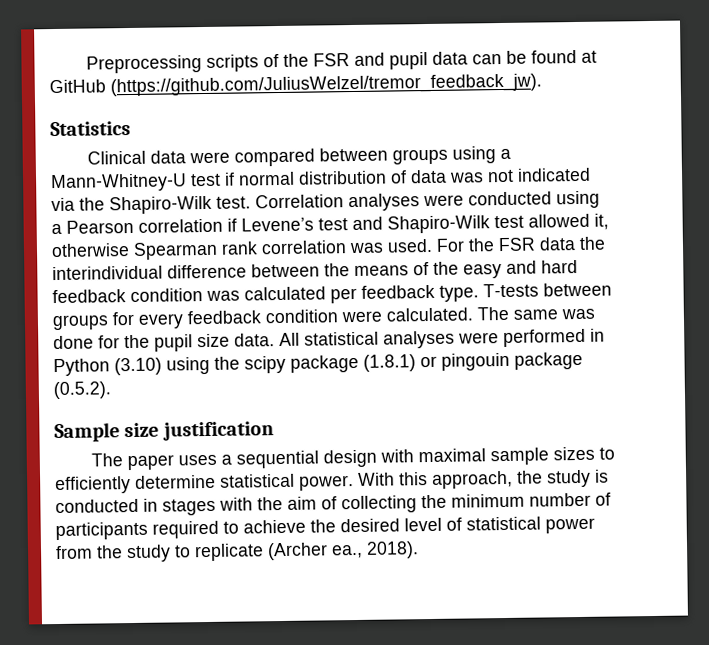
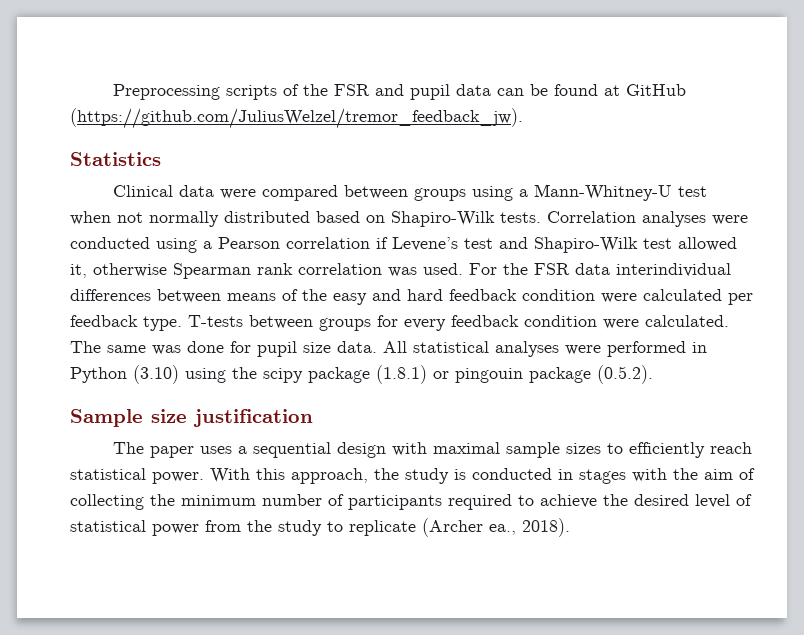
- Clinical data were compared between groups using a Mann-Whitney-U test if normal distribution of data was not indicated via the Shapiro-Wilk test.
+ Clinical data were compared between groups using a Mann-Whitney-U test when not normally distributed based on Shapiro-Wilk tests.
- For the FSR data the interindividual difference between the means of the easy and hard feedback condition was calculated per feedback type.
+ For the FSR data interindividual differences between means of the easy and hard feedback condition were calculated per feedback type.
- The same was done for the pupil size data.
+ The same was done for pupil size data.
- The paper uses a sequential design with maximal sample sizes to efficiently determine statistical power.
+ The paper uses a sequential design with maximal sample sizes to efficiently reach statistical power.

